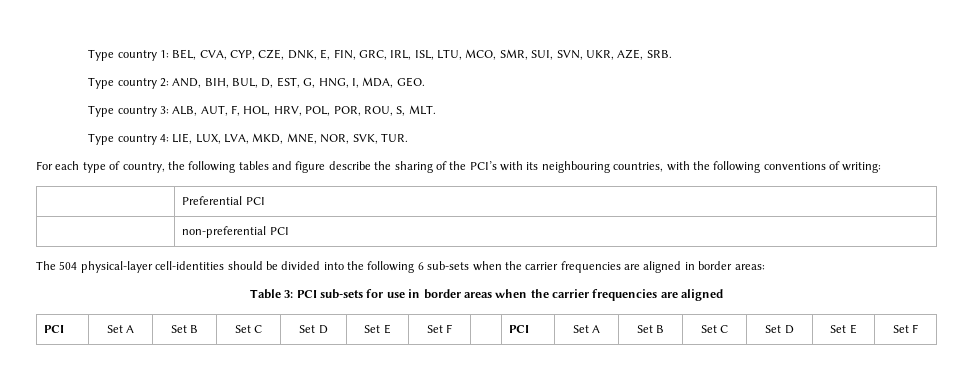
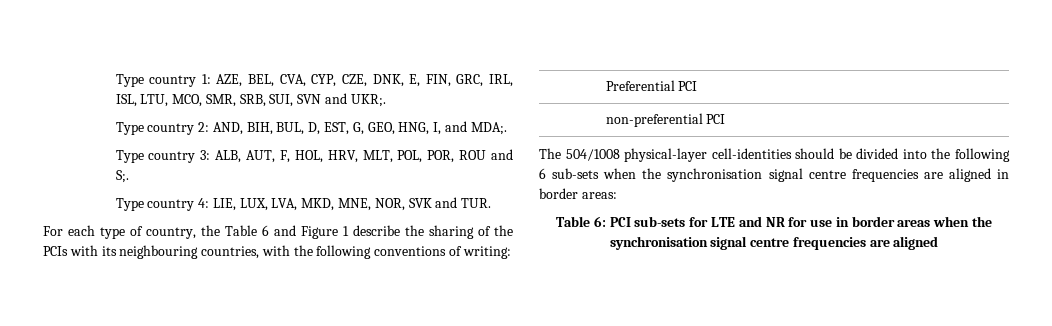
- Type country 1: BEL, CVA, CYP, CZE, DNK, E, FIN, GRC, IRL, ISL, LTU, MCO, SMR, SUI, SVN, UKR, AZE, SRB.
+ Type country 1: AZE, BEL, CVA, CYP, CZE, DNK, E, FIN, GRC, IRL, ISL, LTU, MCO, SMR, SRB, SUI, SVN and UKR;.
- Type country 2: AND, BIH, BUL, D, EST, G, HNG, I, MDA, GEO.
+ Type country 2: AND, BIH, BUL, D, EST, G, GEO, HNG, I, and MDA;.
- Type country 3: ALB, AUT, F, HOL, HRV, POL, POR, ROU, S, MLT.
+ Type country 3: ALB, AUT, F, HOL, HRV, MLT, POL, POR, ROU and S;.
- Type country 4: LIE, LUX, LVA, MKD, MNE, NOR, SVK, TUR.
+ Type country 4: LIE, LUX, LVA, MKD, MNE, NOR, SVK and TUR.
- For each type of country, the following tables and figure describe the sharing of the PCI’s with its neighbouring countries, with the following conventions of writing:
+ For each type of country, the Table 6 and Figure 1 describe the sharing of the PCIs with its neighbouring countries, with the following conventions of writing:
- The 504 physical-layer cell-identities should be divided into the following 6 sub-sets when the carrier frequencies are aligned in border areas:
+ The 504/1008 physical-layer cell-identities should be divided into the following 6 sub-sets when the synchronisation signal centre frequencies are aligned in border areas:
- Table 3: PCI sub-sets for use in border areas when the carrier frequencies are aligned
- PCI | Set A | Set B | Set C | Set D | Set E | Set F | | PCI | Set A | Set B | Set C | Set D | Set E | Set F
+ Table 6: PCI sub-sets for LTE and NR for use in border areas when the synchronisation signal centre frequencies are aligned

